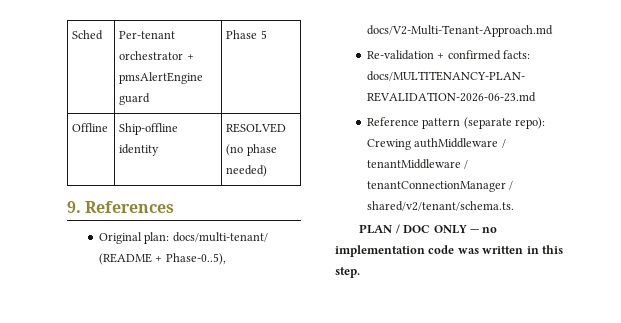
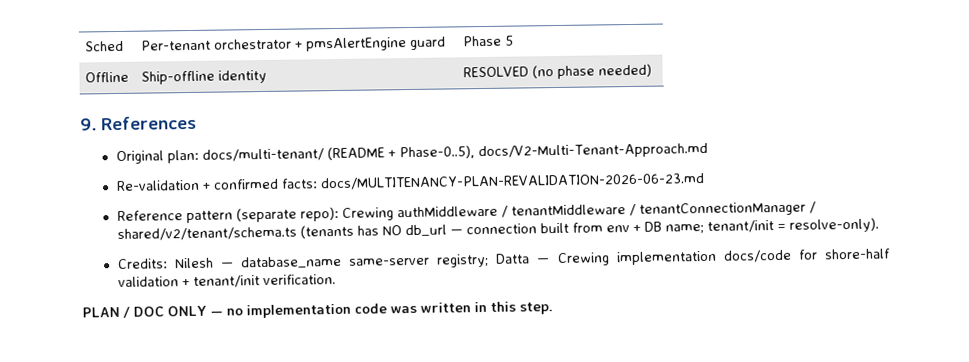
- Reference pattern (separate repo): Crewing authMiddleware / tenantMiddleware / tenantConnectionManager / shared/v2/tenant/schema.ts.
+ Reference pattern (separate repo): Crewing authMiddleware / tenantMiddleware / tenantConnectionManager / shared/v2/tenant/schema.ts (tenants has NO db_url — connection built from env + DB name; tenant/init = resolve-only).
+ Credits: Nilesh — database_name same-server registry; Datta — Crewing implementation docs/code for shore-half validation + tenant/init verification.

